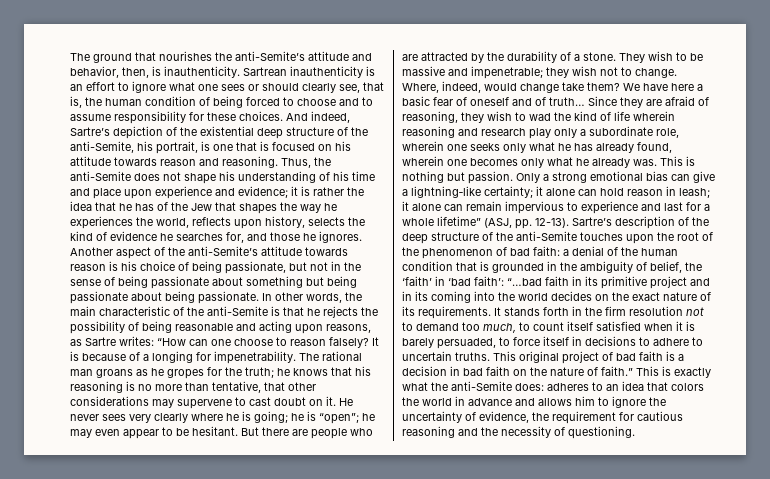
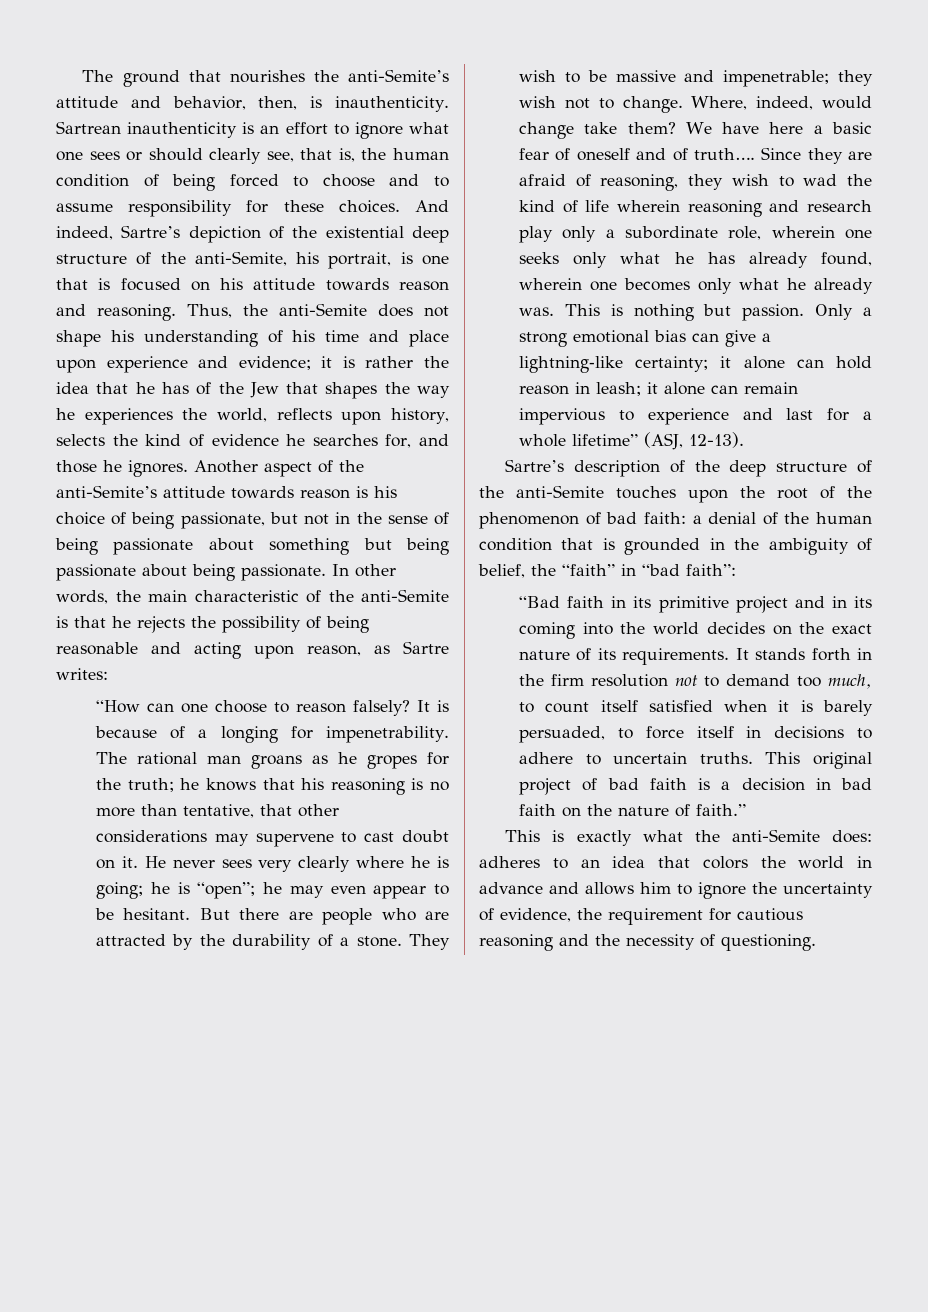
- In other words, the main characteristic of the anti-Semite is that he rejects the possibility of being reasonable and acting upon reasons, as Sartre writes: “How can one choose to reason falsely?
+ In other words, the main characteristic of the anti-Semite is that he rejects the possibility of being reasonable and acting upon reason, as Sartre writes:
+ “How can one choose to reason falsely?
- We have here a basic fear of oneself and of truth…
+ We have here a basic fear of oneself and of truth….
- it alone can remain impervious to experience and last for a whole lifetime” (ASJ, pp. 12-13). Sartre’s description of the deep structure of the anti-Semite touches upon the root of the phenomenon of bad faith:
+ it alone can remain impervious to experience and last for a whole lifetime” (ASJ, 12-13).
+ Sartre’s description of the deep structure of the anti-Semite touches upon the root of the phenomenon of bad faith:
- a denial of the human condition that is grounded in the ambiguity of belief, the ‘faith’ in ‘bad faith’: “…bad faith in its primitive project and in its coming into the world decides on the exact nature of its requirements.
+ a denial of the human condition that is grounded in the ambiguity of belief, the “faith” in “bad faith”:
+ “Bad faith in its primitive project and in its coming into the world decides on the exact nature of its requirements.
- This original project of bad faith is a decision in bad faith on the nature of faith.” This is exactly what the anti-Semite does: adheres to an idea that colors the world in advance and allows him to ignore the uncertainty of evidence, the requirement for cautious reasoning and the necessity of questioning.
+ This original project of bad faith is a decision in bad faith on the nature of faith.”
+ This is exactly what the anti-Semite does: adheres to an idea that colors the world in advance and allows him to ignore the uncertainty of evidence, the requirement for cautious reasoning and the necessity of questioning.

